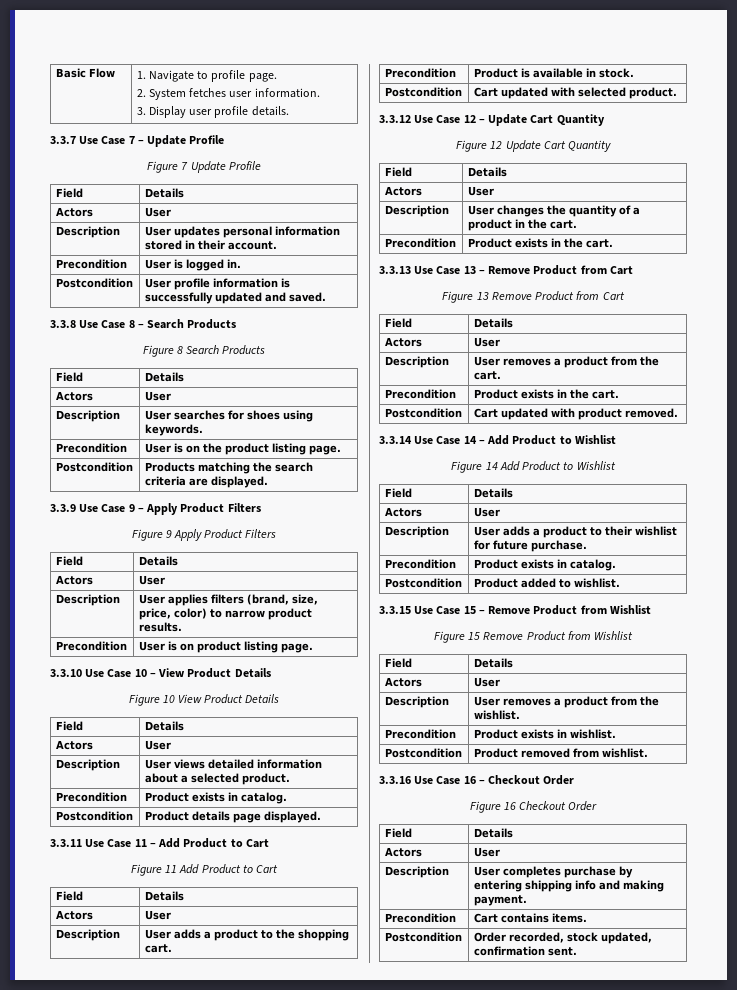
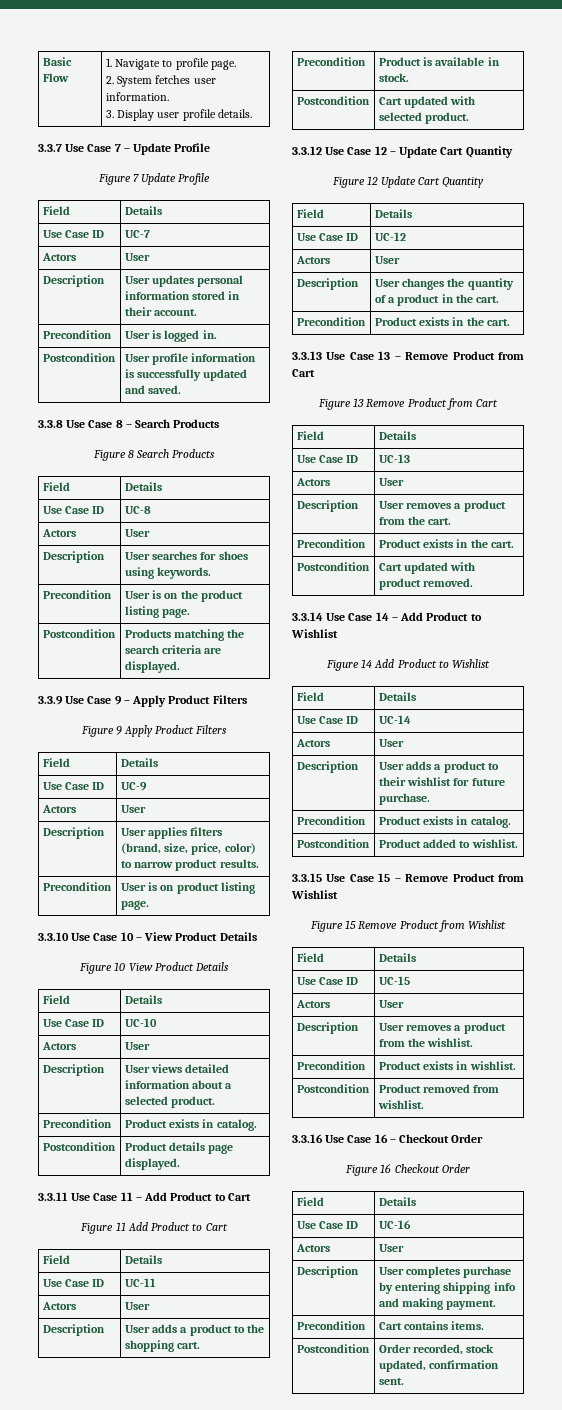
+ Use Case ID | UC-7
+ Use Case ID | UC-8
+ Use Case ID | UC-9
+ Use Case ID | UC-10
+ Use Case ID | UC-11
+ Use Case ID | UC-12
+ Use Case ID | UC-13
+ Use Case ID | UC-14
+ Use Case ID | UC-15
+ Use Case ID | UC-16

